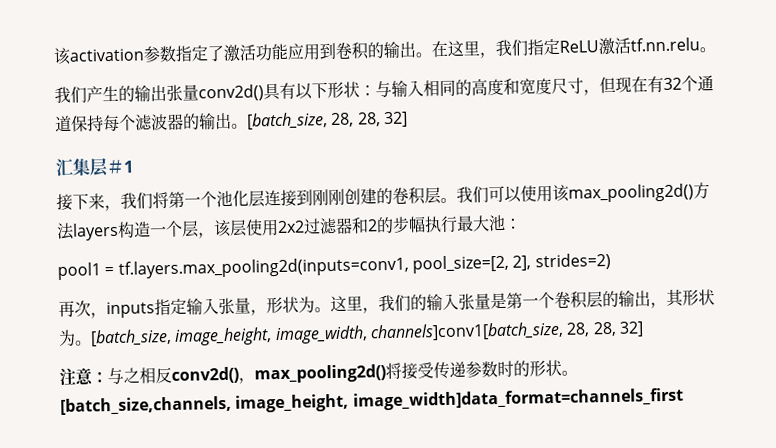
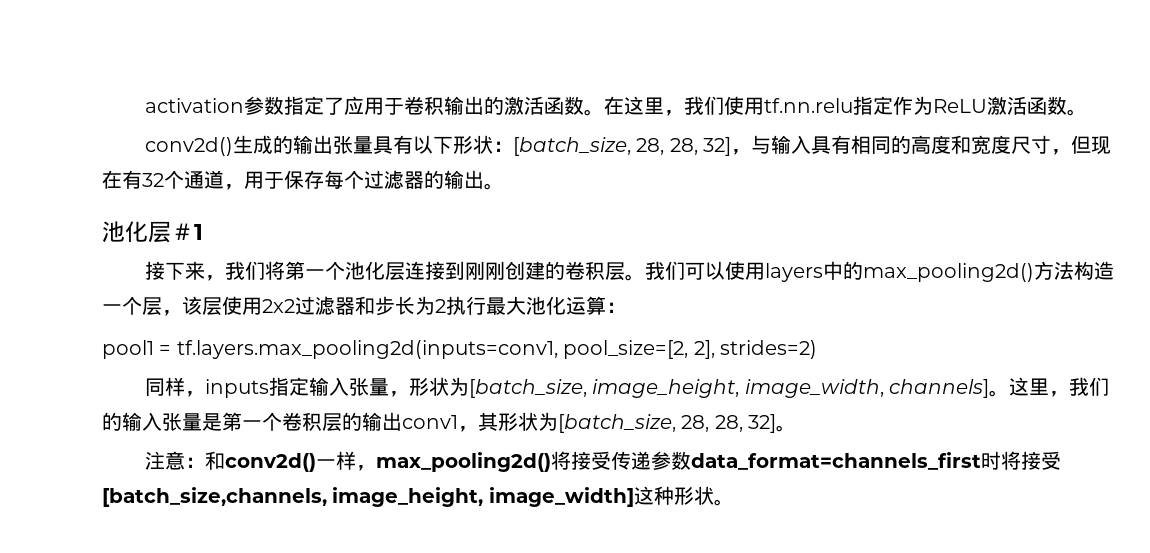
- 该activation参数指定了激活功能应用到卷积的输出。在这里，我们指定ReLU激活tf.nn.relu。
- 我们产生的输出张量conv2d()具有以下形状：与输入相同的高度和宽度尺寸，但现在有32个通道保持每个滤波器的输出。[batch_size, 28, 28, 32]
- 汇集层＃1
+ activation参数指定了应用于卷积输出的激活函数。在这里，我们使用tf.nn.relu指定作为ReLU激活函数。
+ conv2d()生成的输出张量具有以下形状：[batch_size, 28, 28, 32]，与输入具有相同的高度和宽度尺寸，但现在有32个通道，用于保存每个过滤器的输出。
+ 池化层＃1
- 我们可以使用该max_pooling2d()方法layers构造一个层，该层使用2x2过滤器和2的步幅执行最大池：
+ 我们可以使用layers中的max_pooling2d()方法构造一个层，该层使用2x2过滤器和步长为2执行最大池化运算：
- 再次，inputs指定输入张量，形状为。
+ 同样，inputs指定输入张量，形状为[batch_size, image_height, image_width, channels]。
- 这里，我们的输入张量是第一个卷积层的输出，其形状为。[batch_size, image_height, image_width, channels]conv1[batch_size, 28, 28, 32]
+ 这里，我们的输入张量是第一个卷积层的输出conv1，其形状为[batch_size, 28, 28, 32]。
- 注意：与之相反conv2d()，max_pooling2d()将接受传递参数时的形状。[batch_size,channels, image_height, image_width]data_format=channels_first
+ 注意：和conv2d()一样，max_pooling2d()将接受传递参数data_format=channels_first时将接受[batch_size,channels, image_height, image_width]这种形状。

